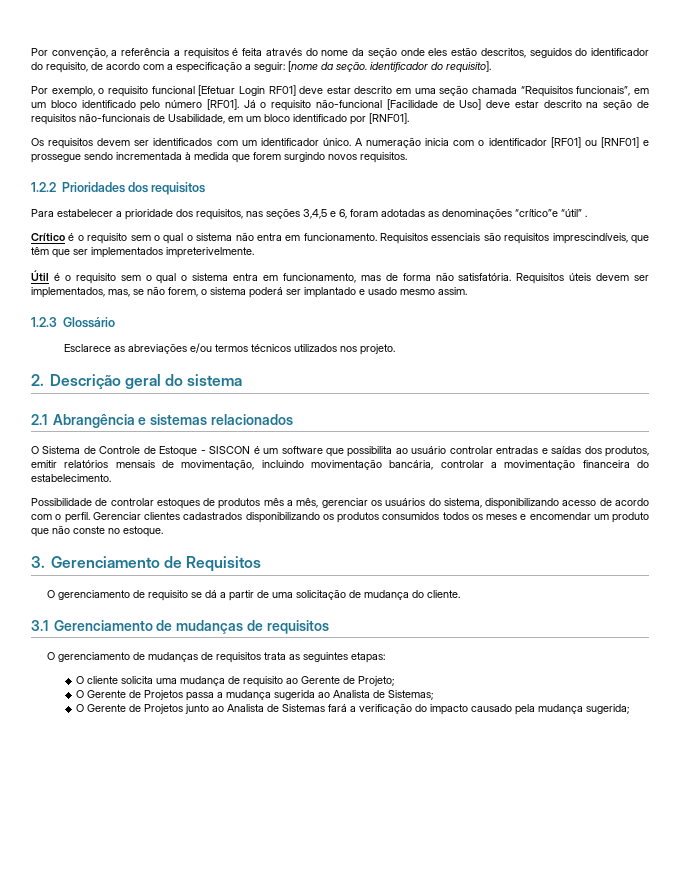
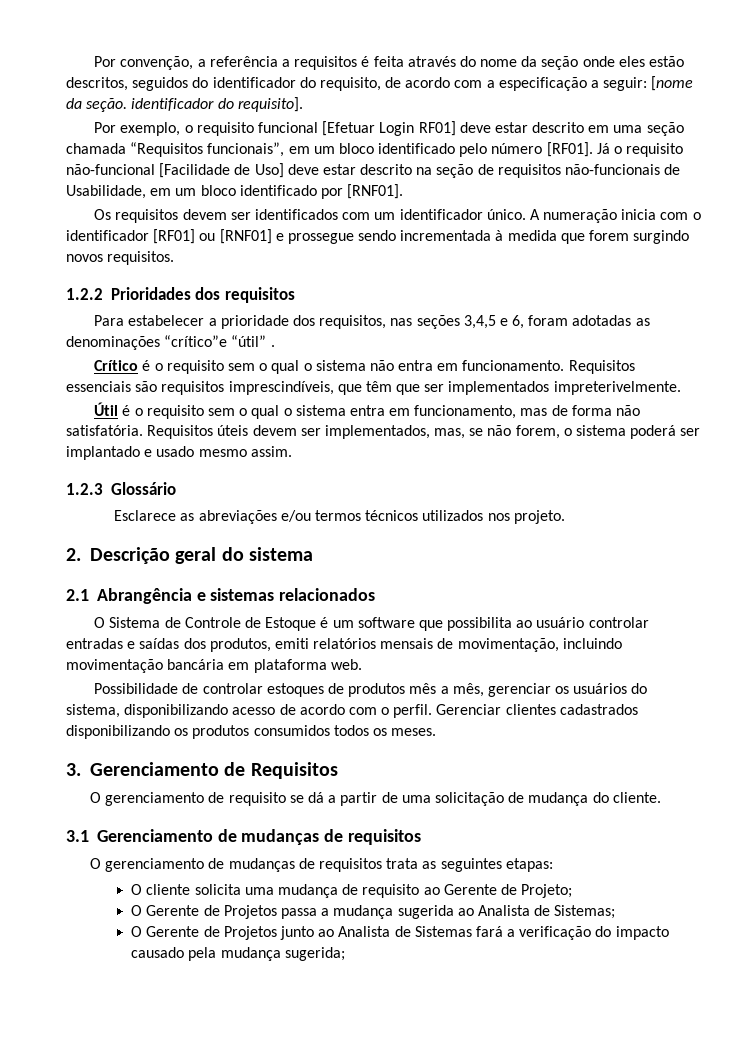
- O Sistema de Controle de Estoque - SISCON é um software que possibilita ao usuário controlar entradas e saídas dos produtos, emitir relatórios mensais de movimentação, incluindo movimentação bancária, controlar a movimentação financeira do estabelecimento.
+ O Sistema de Controle de Estoque é um software que possibilita ao usuário controlar entradas e saídas dos produtos, emiti relatórios mensais de movimentação, incluindo movimentação bancária em plataforma web.
- Gerenciar clientes cadastrados disponibilizando os produtos consumidos todos os meses e encomendar um produto que não conste no estoque.
+ Gerenciar clientes cadastrados disponibilizando os produtos consumidos todos os meses.

